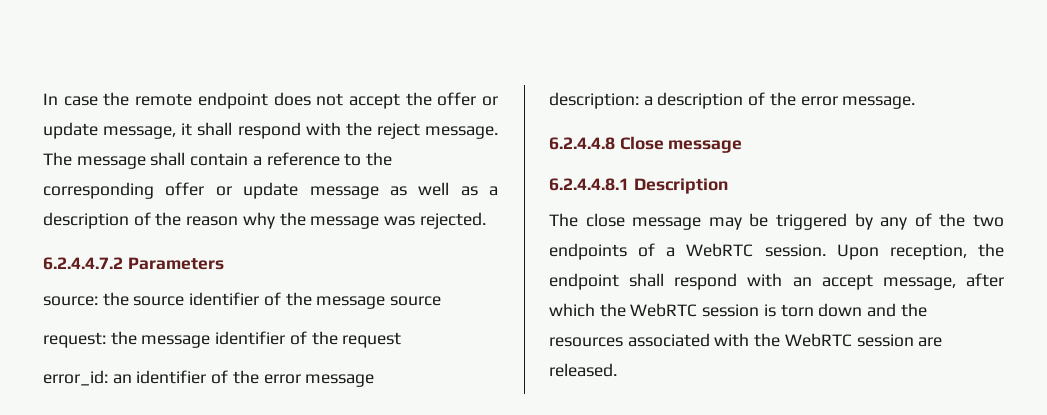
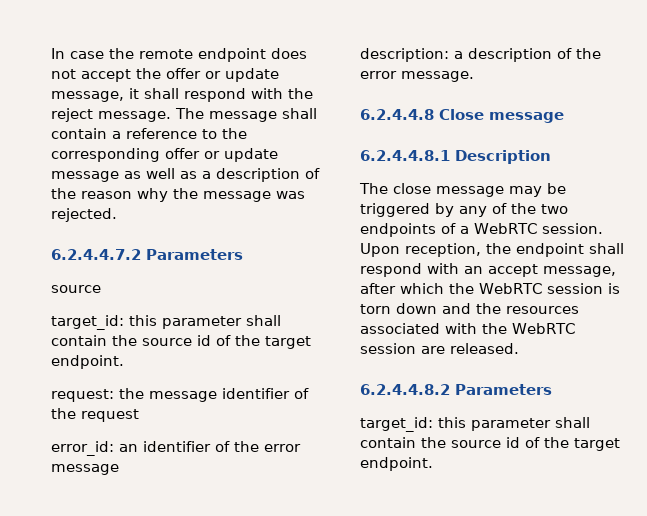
  6.2.4.4.7.2 Parameters
- source: the source identifier of the message source
+ source
+ target_id: this parameter shall contain the source id of the target endpoint.
+ 6.2.4.4.8.2 Parameters
+ target_id: this parameter shall contain the source id of the target endpoint.

